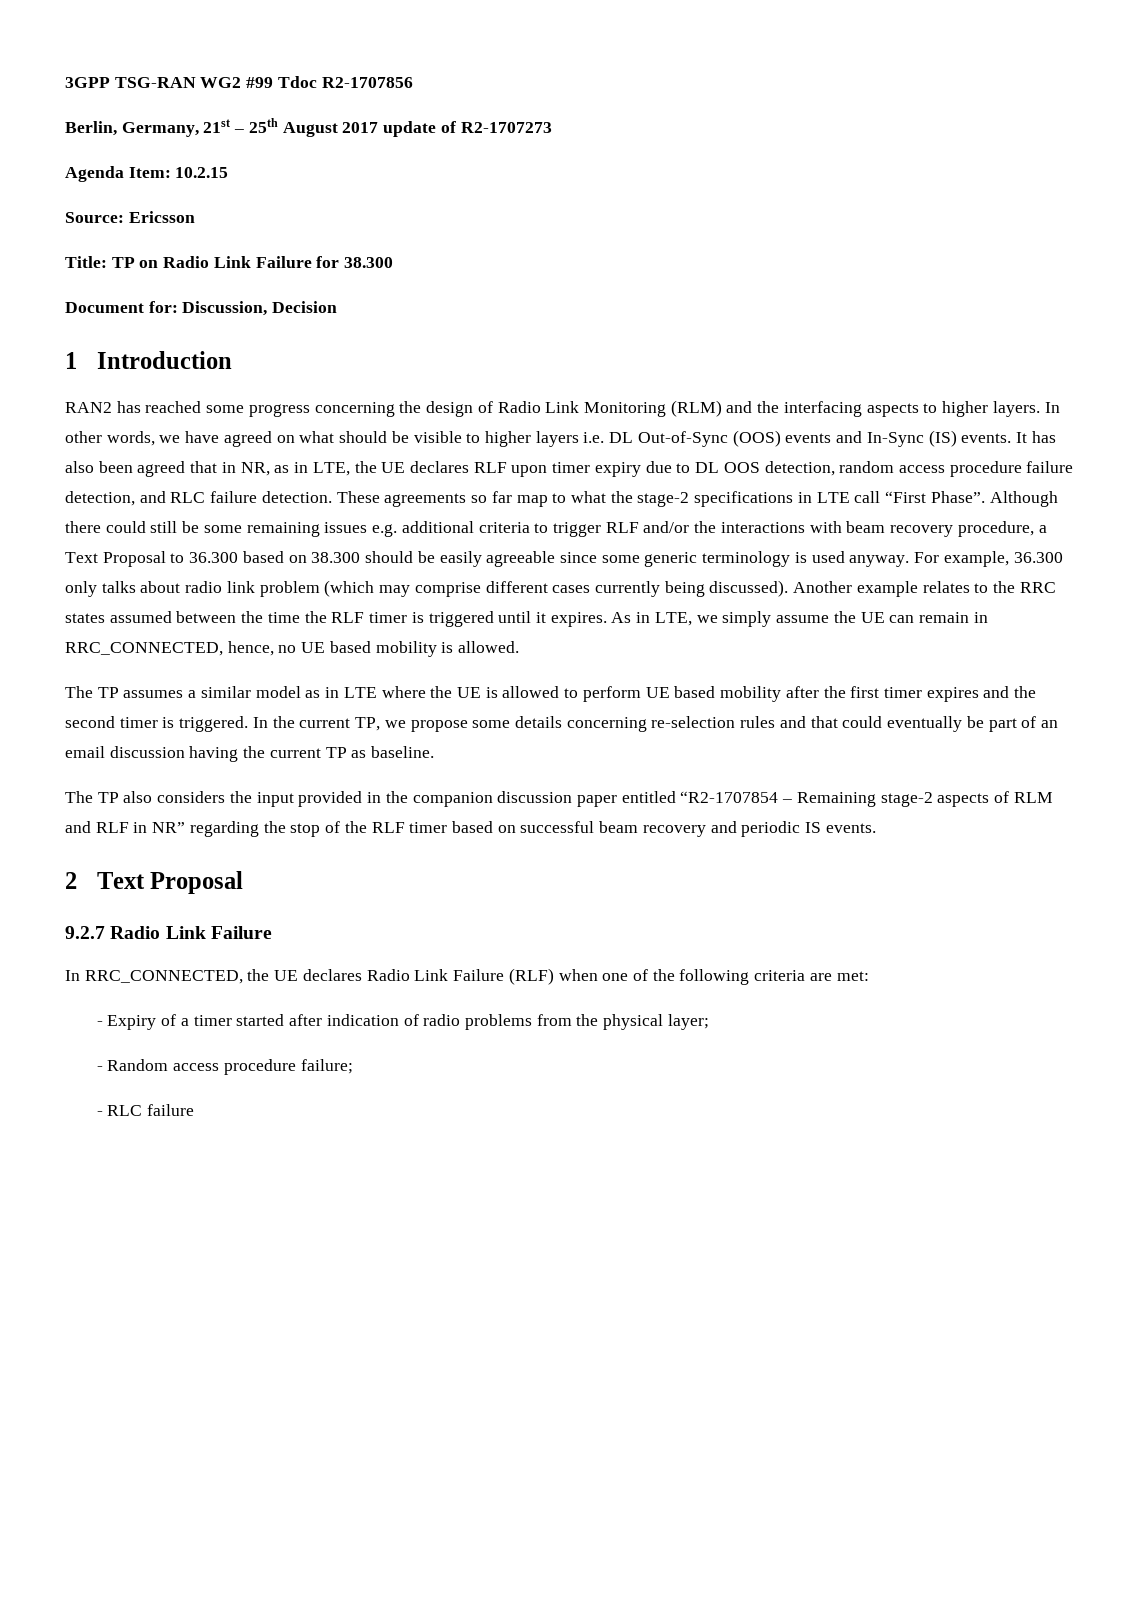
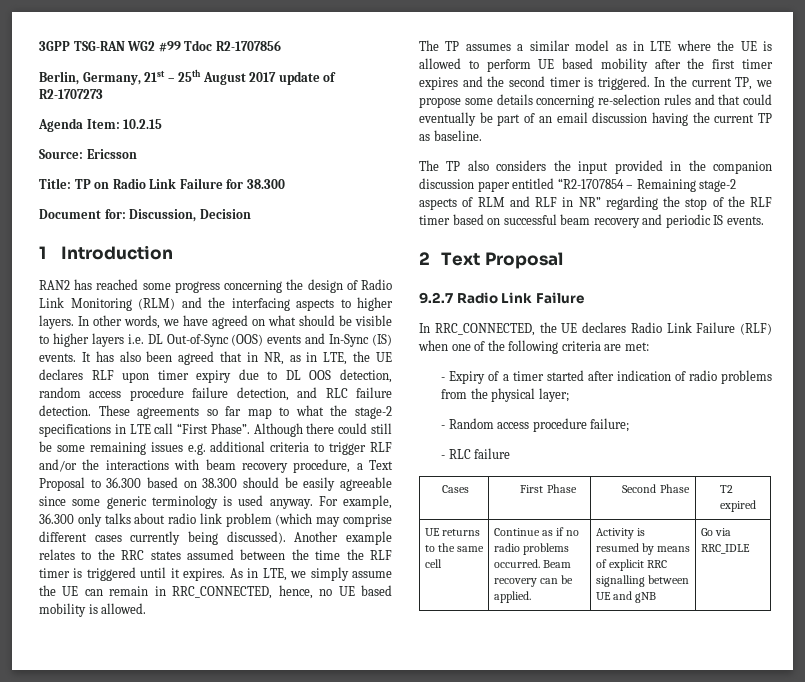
+ Cases | First Phase | Second Phase | T2 expired
+ UE returns to the same cell | Continue as if no radio problems occurred. Beam recovery can be applied. | Activity is resumed by means of explicit RRC signalling between UE and gNB | Go via RRC_IDLE

